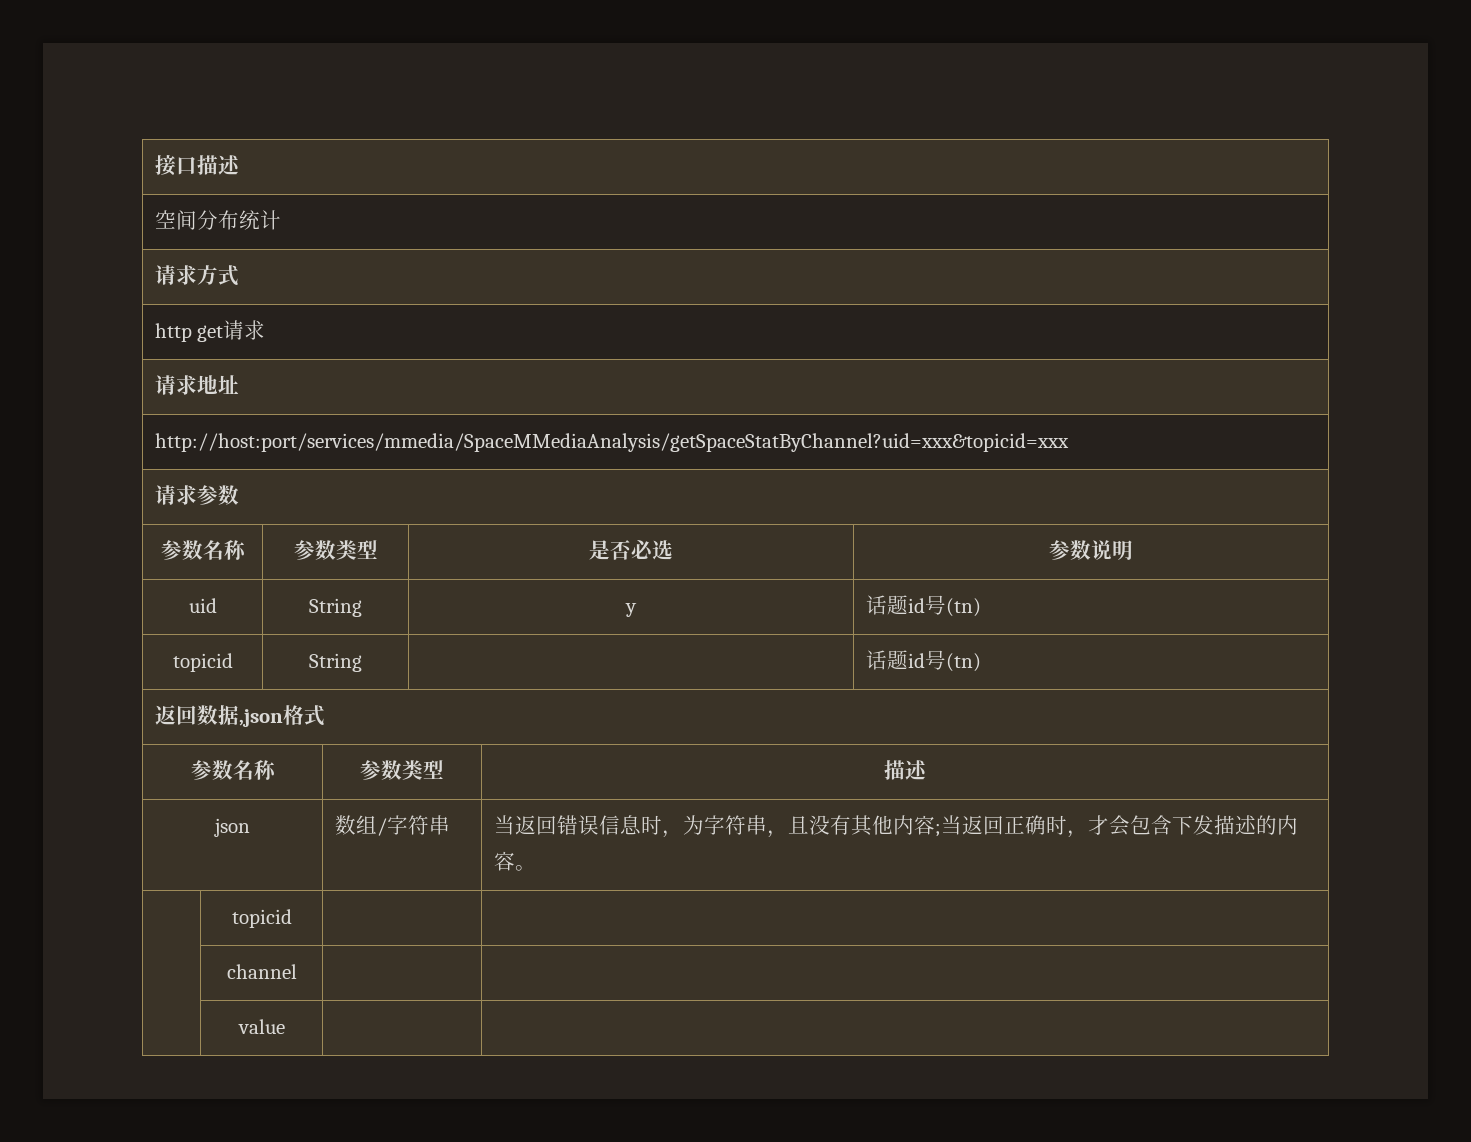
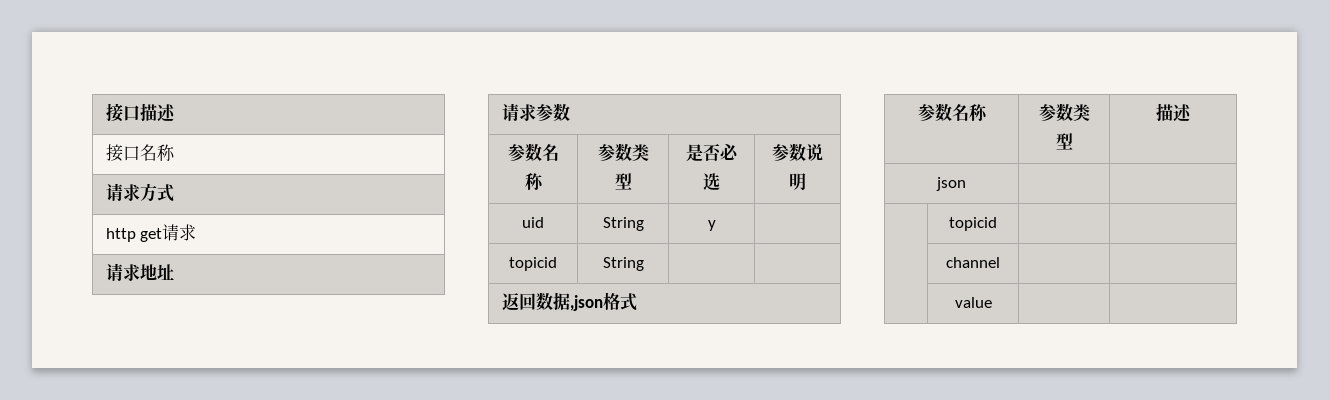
- 空间分布统计
+ 接口名称
- http://host:port/services/mmedia/SpaceMMediaAnalysis/getSpaceStatByChannel?uid=xxx&topicid=xxx
- uid | String | y | 话题id号(tn)
+ uid | String | y |
- topicid | String | | 话题id号(tn)
+ topicid | String | |
- json | 数组/字符串 | 当返回错误信息时，为字符串，且没有其他内容;当返回正确时，才会包含下发描述的内容。
+ json | |

